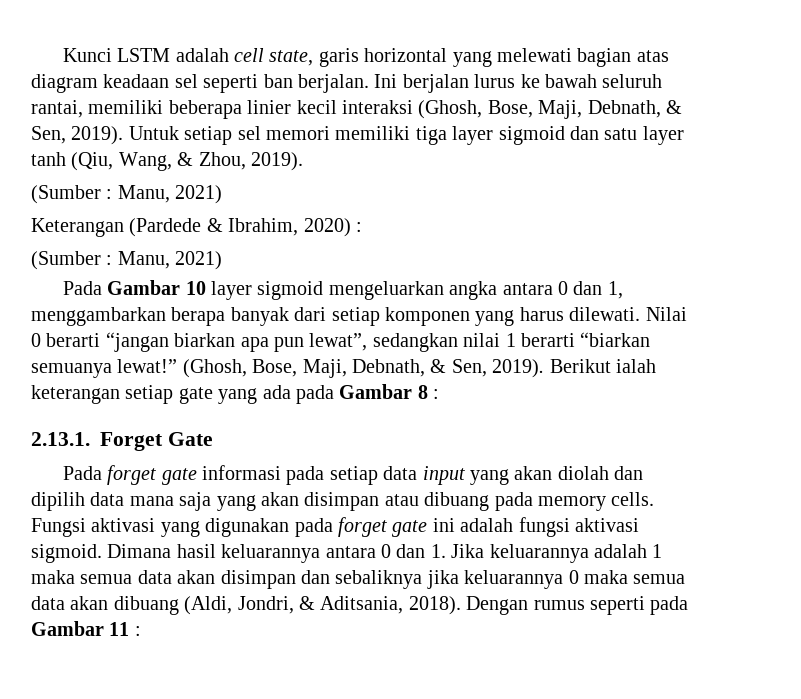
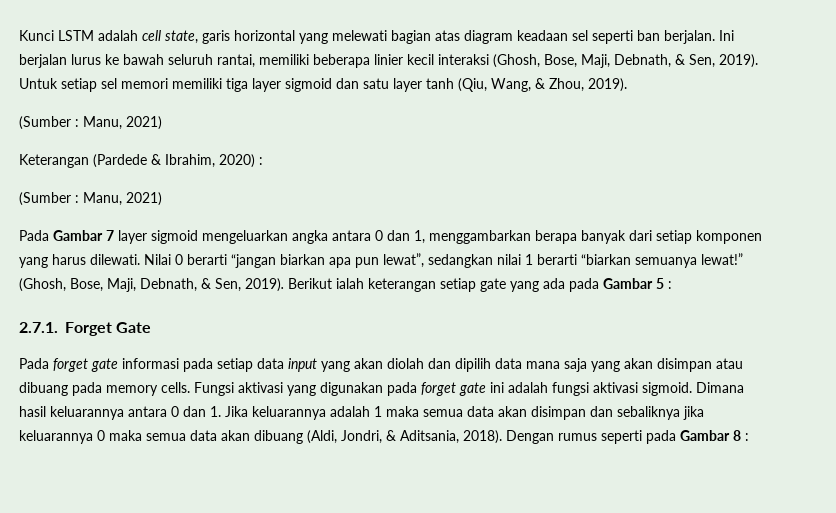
- Pada Gambar 10 layer sigmoid mengeluarkan angka antara 0 dan 1, menggambarkan berapa banyak dari setiap komponen yang harus dilewati.
+ Pada Gambar 7 layer sigmoid mengeluarkan angka antara 0 dan 1, menggambarkan berapa banyak dari setiap komponen yang harus dilewati.
- Berikut ialah keterangan setiap gate yang ada pada Gambar 8 :
- 2.13.1. Forget Gate
+ Berikut ialah keterangan setiap gate yang ada pada Gambar 5 :
+ 2.7.1. Forget Gate
- Dengan rumus seperti pada Gambar 11 :
+ Dengan rumus seperti pada Gambar 8 :

